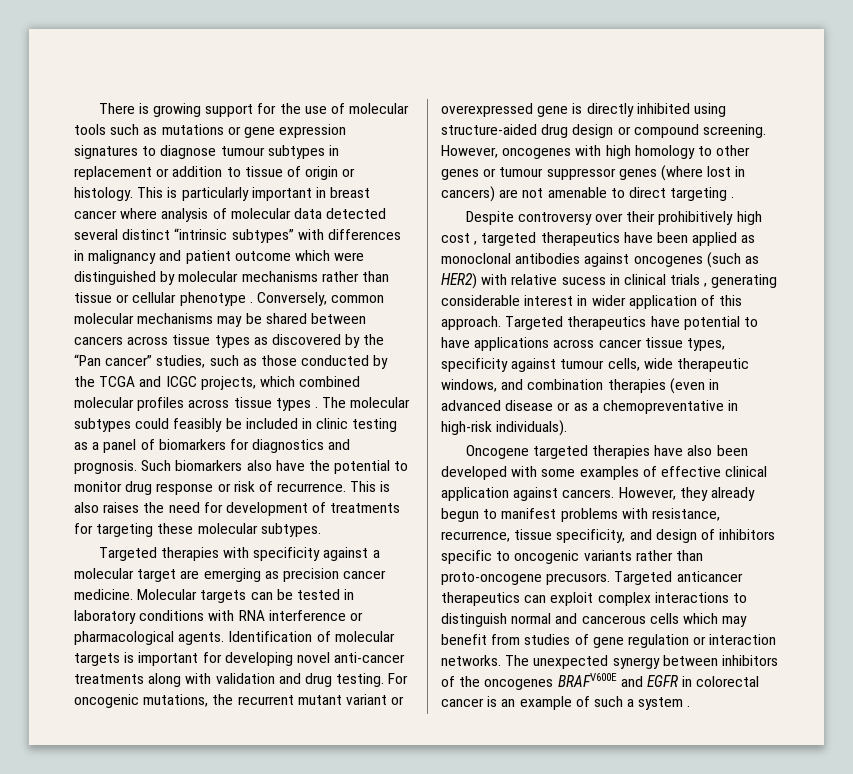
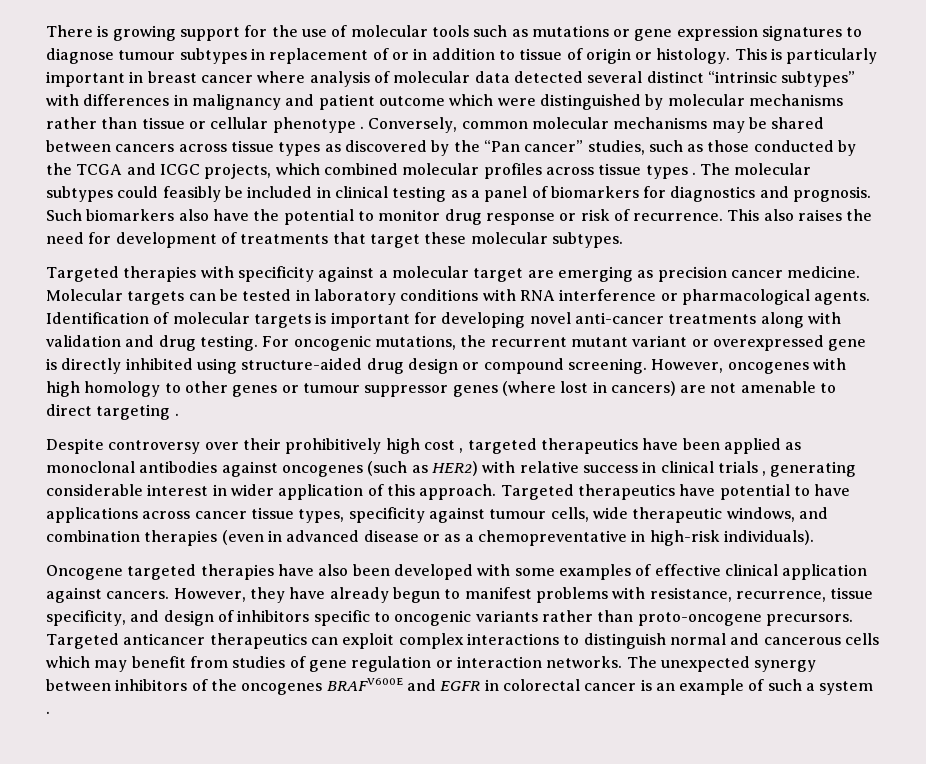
- There is growing support for the use of molecular tools such as mutations or gene expression signatures to diagnose tumour subtypes in replacement or addition to tissue of origin or histology.
+ There is growing support for the use of molecular tools such as mutations or gene expression signatures to diagnose tumour subtypes in replacement of or in addition to tissue of origin or histology.
- The molecular subtypes could feasibly be included in clinic testing as a panel of biomarkers for diagnostics and prognosis.
+ The molecular subtypes could feasibly be included in clinical testing as a panel of biomarkers for diagnostics and prognosis.
- This is also raises the need for development of treatments for targeting these molecular subtypes.
+ This also raises the need for development of treatments that target these molecular subtypes.
- Despite controversy over their prohibitively high cost , targeted therapeutics have been applied as monoclonal antibodies against oncogenes (such as HER2) with relative sucess in clinical trials , generating considerable interest in wider application of this approach.
+ Despite controversy over their prohibitively high cost , targeted therapeutics have been applied as monoclonal antibodies against oncogenes (such as HER2) with relative success in clinical trials , generating considerable interest in wider application of this approach.
- However, they already begun to manifest problems with resistance, recurrence, tissue specificity, and design of inhibitors specific to oncogenic variants rather than proto-oncogene precusors.
+ However, they have already begun to manifest problems with resistance, recurrence, tissue specificity, and design of inhibitors specific to oncogenic variants rather than proto-oncogene precursors.

